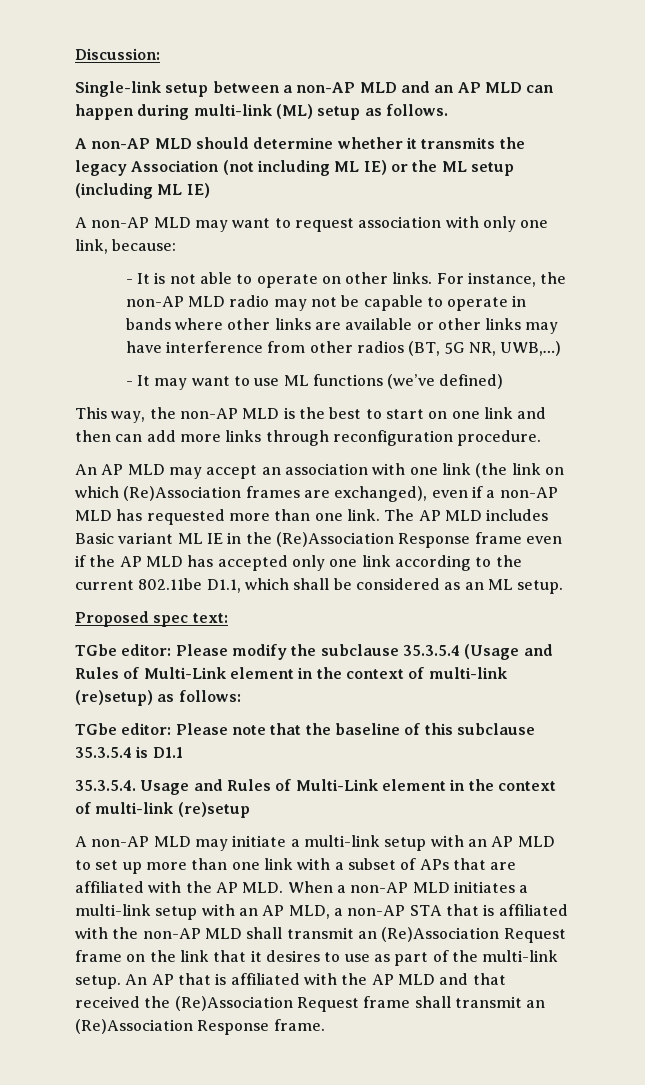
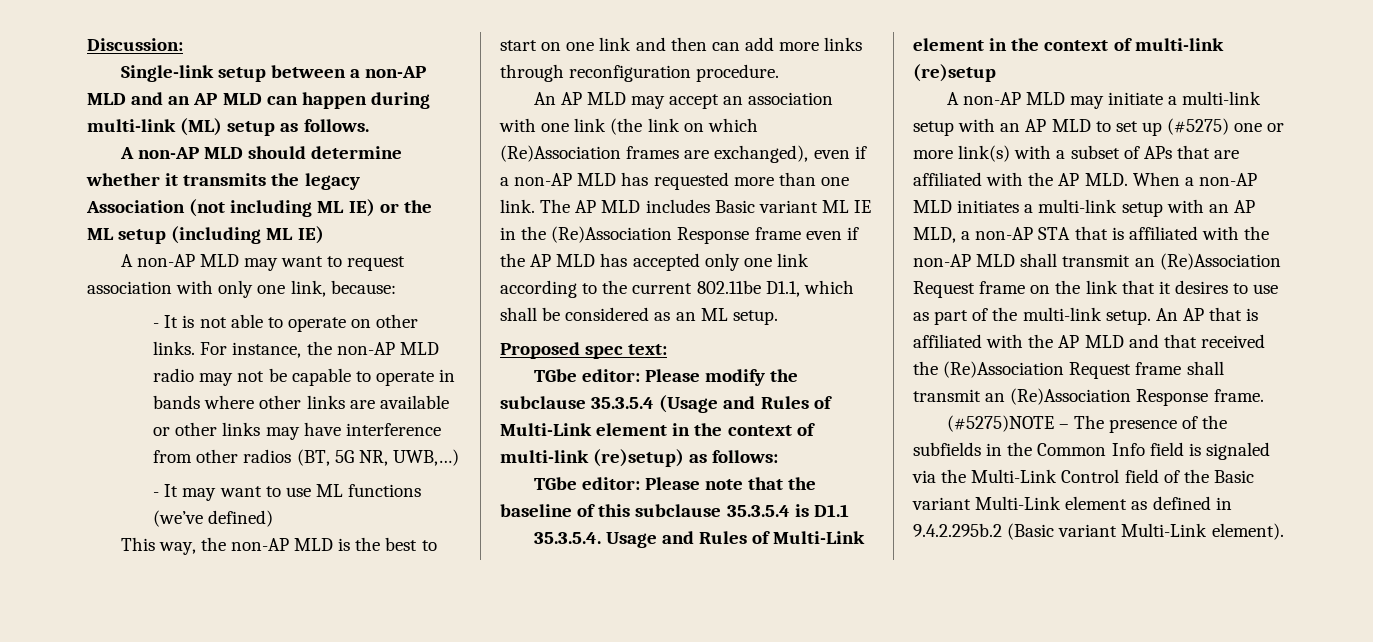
- A non-AP MLD may initiate a multi-link setup with an AP MLD to set up more than one link with a subset of APs that are affiliated with the AP MLD. When a non-AP MLD initiates a multi-link setup with an AP MLD, a non-AP STA that is affiliated with the non-AP MLD shall transmit an (Re)Association Request frame on the link that it desires to use as part of the multi-link setup.
+ A non-AP MLD may initiate a multi-link setup with an AP MLD to set up (#5275) one or more link(s) with a subset of APs that are affiliated with the AP MLD. When a non-AP MLD initiates a multi-link setup with an AP MLD, a non-AP STA that is affiliated with the non-AP MLD shall transmit an (Re)Association Request frame on the link that it desires to use as part of the multi-link setup.
+ (#5275)NOTE – The presence of the subfields in the Common Info field is signaled via the Multi-Link Control field of the Basic variant Multi-Link element as defined in 9.4.2.295b.2 (Basic variant Multi-Link element).

